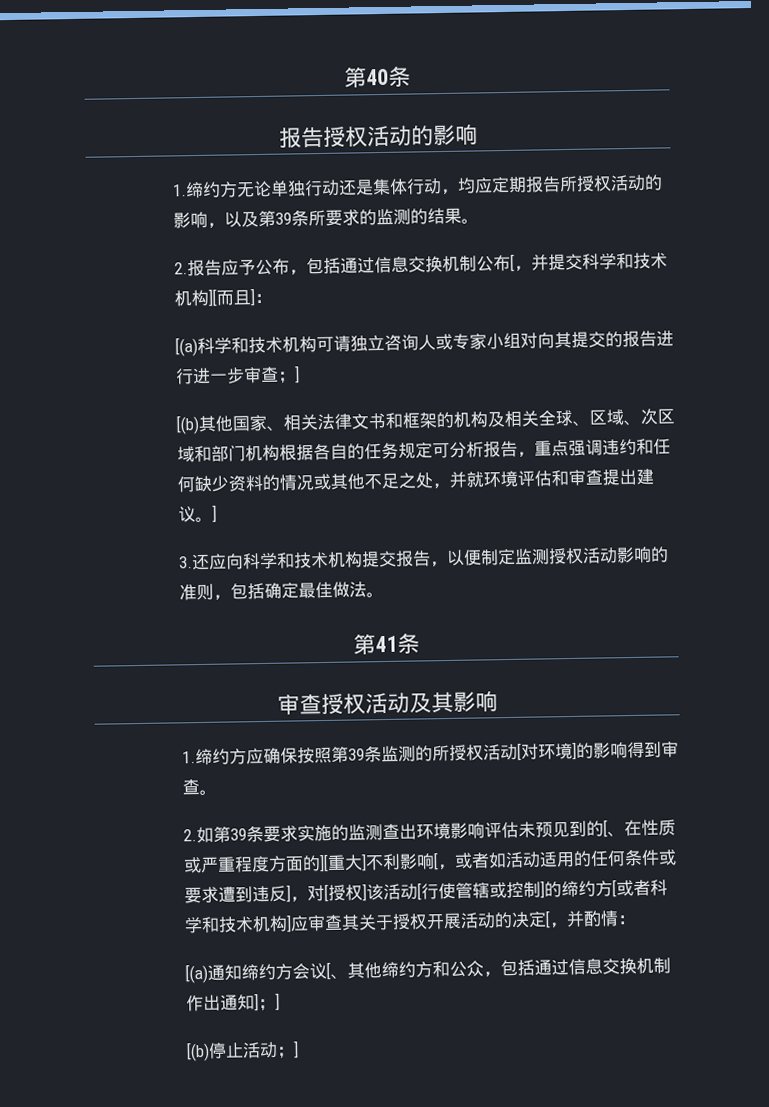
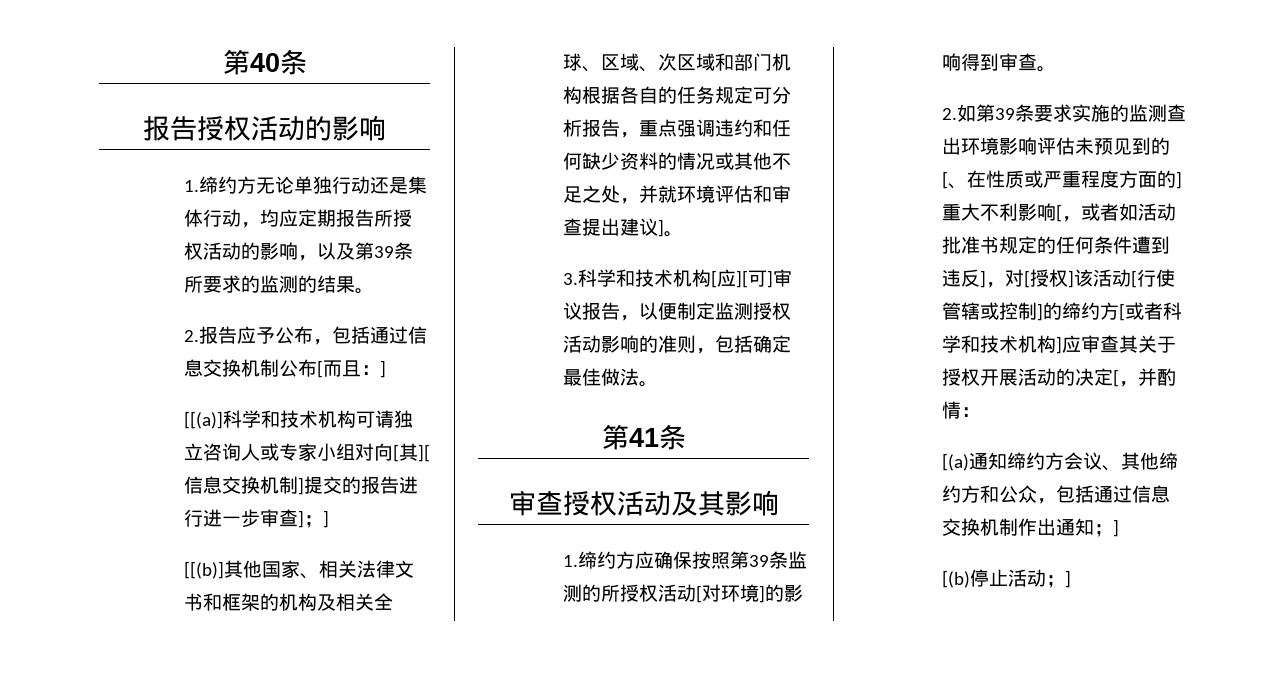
- 2.报告应予公布，包括通过信息交换机制公布[，并提交科学和技术机构][而且]：
- [(a)科学和技术机构可请独立咨询人或专家小组对向其提交的报告进行进一步审查；]
- [(b)其他国家、相关法律文书和框架的机构及相关全球、区域、次区域和部门机构根据各自的任务规定可分析报告，重点强调违约和任何缺少资料的情况或其他不足之处，并就环境评估和审查提出建议。]
+ 2.报告应予公布，包括通过信息交换机制公布[而且：]
+ [[(a)]科学和技术机构可请独立咨询人或专家小组对向[其][信息交换机制]提交的报告进行进一步审查]；]
+ [[(b)]其他国家、相关法律文书和框架的机构及相关全球、区域、次区域和部门机构根据各自的任务规定可分析报告，重点强调违约和任何缺少资料的情况或其他不足之处，并就环境评估和审查提出建议]。
- 3.还应向科学和技术机构提交报告，以便制定监测授权活动影响的准则，包括确定最佳做法。
+ 3.科学和技术机构[应][可]审议报告，以便制定监测授权活动影响的准则，包括确定最佳做法。
- 2.如第39条要求实施的监测查出环境影响评估未预见到的[、在性质或严重程度方面的][重大]不利影响[，或者如活动适用的任何条件或要求遭到违反]，对[授权]该活动[行使管辖或控制]的缔约方[或者科学和技术机构]应审查其关于授权开展活动的决定[，并酌情：
+ 2.如第39条要求实施的监测查出环境影响评估未预见到的[、在性质或严重程度方面的]重大不利影响[，或者如活动批准书规定的任何条件遭到违反]，对[授权]该活动[行使管辖或控制]的缔约方[或者科学和技术机构]应审查其关于授权开展活动的决定[，并酌情：
- [(a)通知缔约方会议[、其他缔约方和公众，包括通过信息交换机制作出通知]；]
+ [(a)通知缔约方会议、其他缔约方和公众，包括通过信息交换机制作出通知；]

